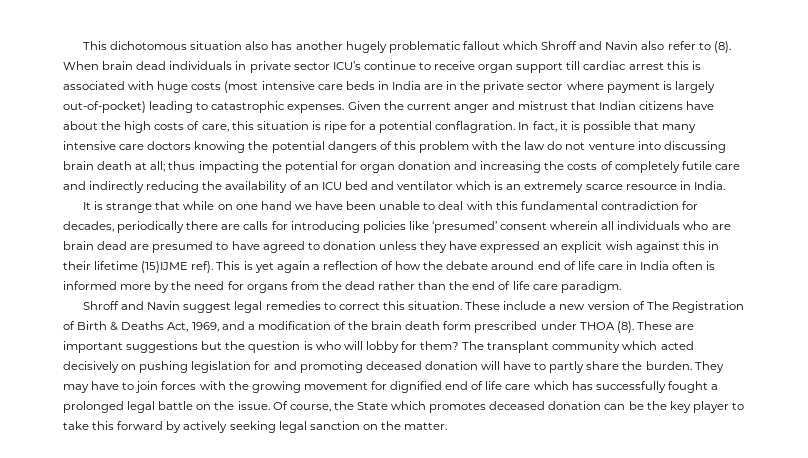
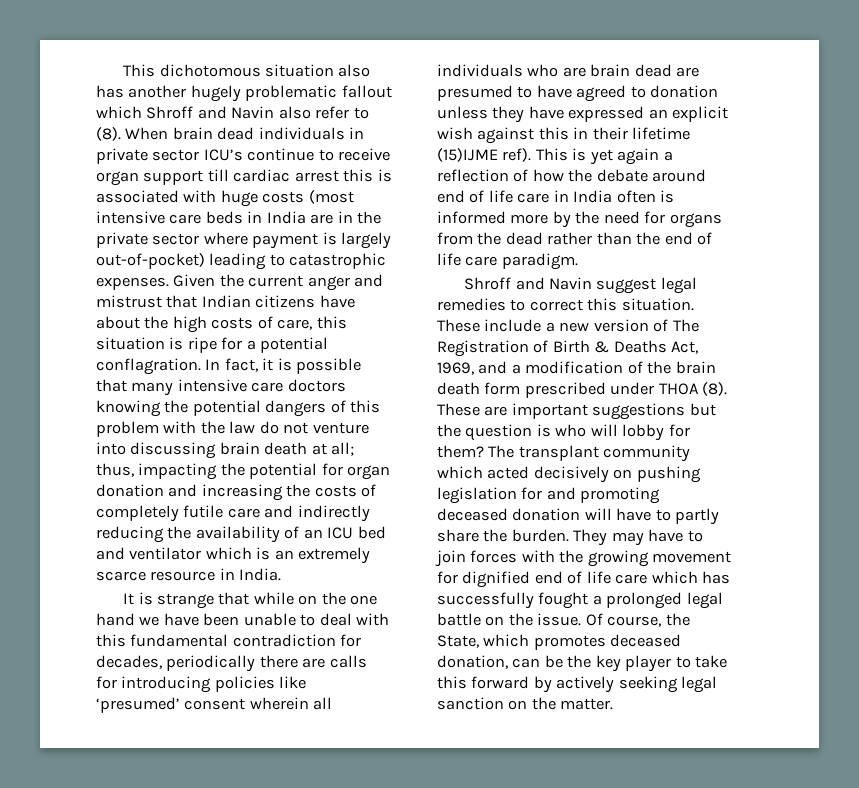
- thus impacting the potential for organ donation and increasing the costs of completely futile care and indirectly reducing the availability of an ICU bed and ventilator which is an extremely scarce resource in India.
+ thus, impacting the potential for organ donation and increasing the costs of completely futile care and indirectly reducing the availability of an ICU bed and ventilator which is an extremely scarce resource in India.
- It is strange that while on one hand we have been unable to deal with this fundamental contradiction for decades, periodically there are calls for introducing policies like ‘presumed’ consent wherein all individuals who are brain dead are presumed to have agreed to donation unless they have expressed an explicit wish against this in their lifetime (15)IJME ref).
+ It is strange that while on the one hand we have been unable to deal with this fundamental contradiction for decades, periodically there are calls for introducing policies like ‘presumed’ consent wherein all individuals who are brain dead are presumed to have agreed to donation unless they have expressed an explicit wish against this in their lifetime (15)IJME ref).
- Of course, the State which promotes deceased donation can be the key player to take this forward by actively seeking legal sanction on the matter.
+ Of course, the State, which promotes deceased donation, can be the key player to take this forward by actively seeking legal sanction on the matter.

